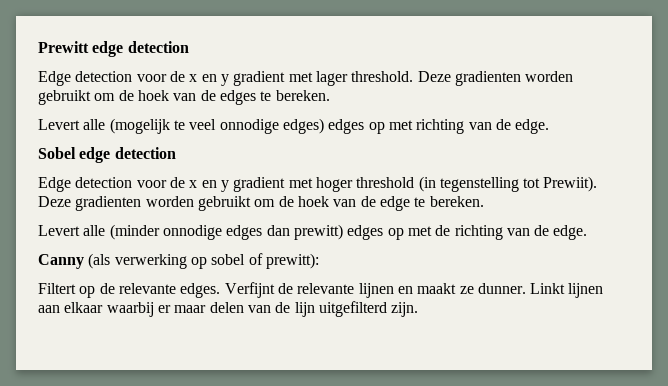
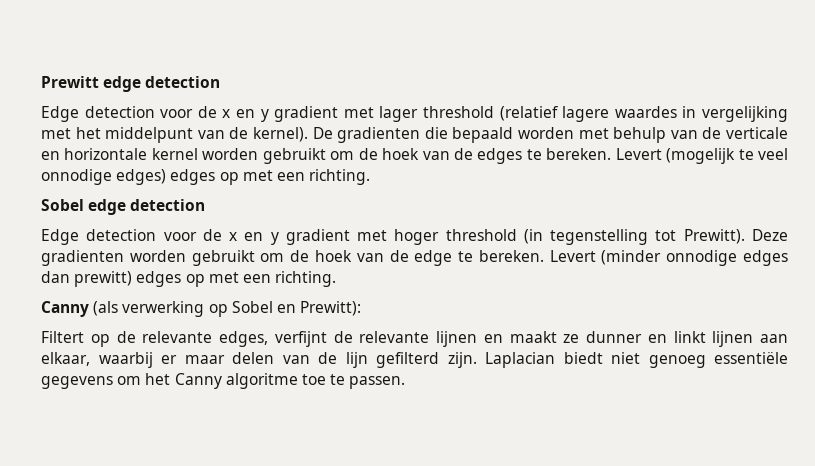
- Edge detection voor de x en y gradient met lager threshold. Deze gradienten worden gebruikt om de hoek van de edges te bereken.
- Levert alle (mogelijk te veel onnodige edges) edges op met richting van de edge.
+ Edge detection voor de x en y gradient met lager threshold (relatief lagere waardes in vergelijking met het middelpunt van de kernel). De gradienten die bepaald worden met behulp van de verticale en horizontale kernel worden gebruikt om de hoek van de edges te bereken. Levert (mogelijk te veel onnodige edges) edges op met een richting.
- Edge detection voor de x en y gradient met hoger threshold (in tegenstelling tot Prewiit).
+ Edge detection voor de x en y gradient met hoger threshold (in tegenstelling tot Prewitt).
- Deze gradienten worden gebruikt om de hoek van de edge te bereken.
- Levert alle (minder onnodige edges dan prewitt) edges op met de richting van de edge.
+ Deze gradienten worden gebruikt om de hoek van de edge te bereken. Levert (minder onnodige edges dan prewitt) edges op met een richting.
- Canny (als verwerking op sobel of prewitt):
+ Canny (als verwerking op Sobel en Prewitt):
- Filtert op de relevante edges. Verfijnt de relevante lijnen en maakt ze dunner. Linkt lijnen aan elkaar waarbij er maar delen van de lijn uitgefilterd zijn.
+ Filtert op de relevante edges, verfijnt de relevante lijnen en maakt ze dunner en linkt lijnen aan elkaar, waarbij er maar delen van de lijn gefilterd zijn. Laplacian biedt niet genoeg essentiële gegevens om het Canny algoritme toe te passen.

